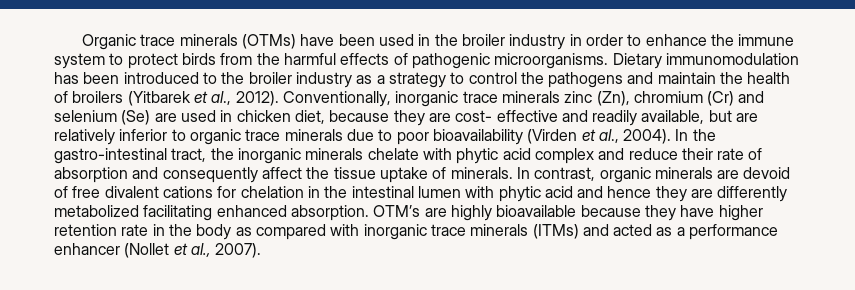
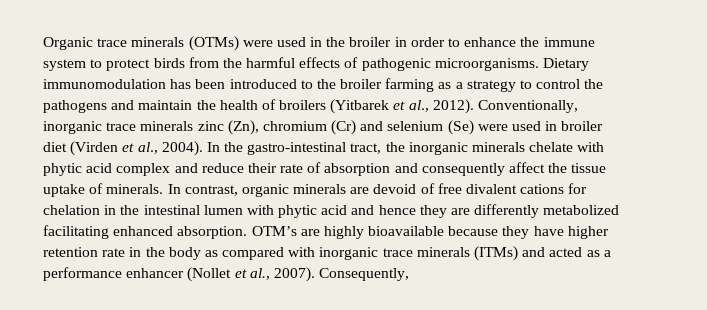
- Organic trace minerals (OTMs) have been used in the broiler industry in order to enhance the immune system to protect birds from the harmful effects of pathogenic microorganisms.
+ Organic trace minerals (OTMs) were used in the broiler in order to enhance the immune system to protect birds from the harmful effects of pathogenic microorganisms.
- Dietary immunomodulation has been introduced to the broiler industry as a strategy to control the pathogens and maintain the health of broilers (Yitbarek et al., 2012).
+ Dietary immunomodulation has been introduced to the broiler farming as a strategy to control the pathogens and maintain the health of broilers (Yitbarek et al., 2012).
- Conventionally, inorganic trace minerals zinc (Zn), chromium (Cr) and selenium (Se) are used in chicken diet, because they are cost- effective and readily available, but are relatively inferior to organic trace minerals due to poor bioavailability (Virden et al., 2004).
+ Conventionally, inorganic trace minerals zinc (Zn), chromium (Cr) and selenium (Se) were used in broiler diet (Virden et al., 2004).
+ Consequently,

